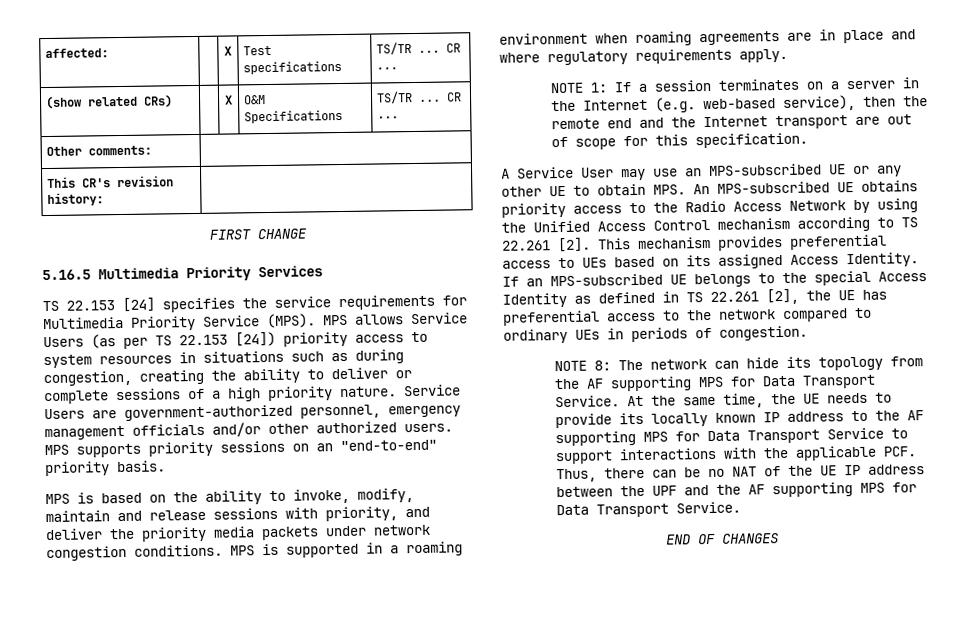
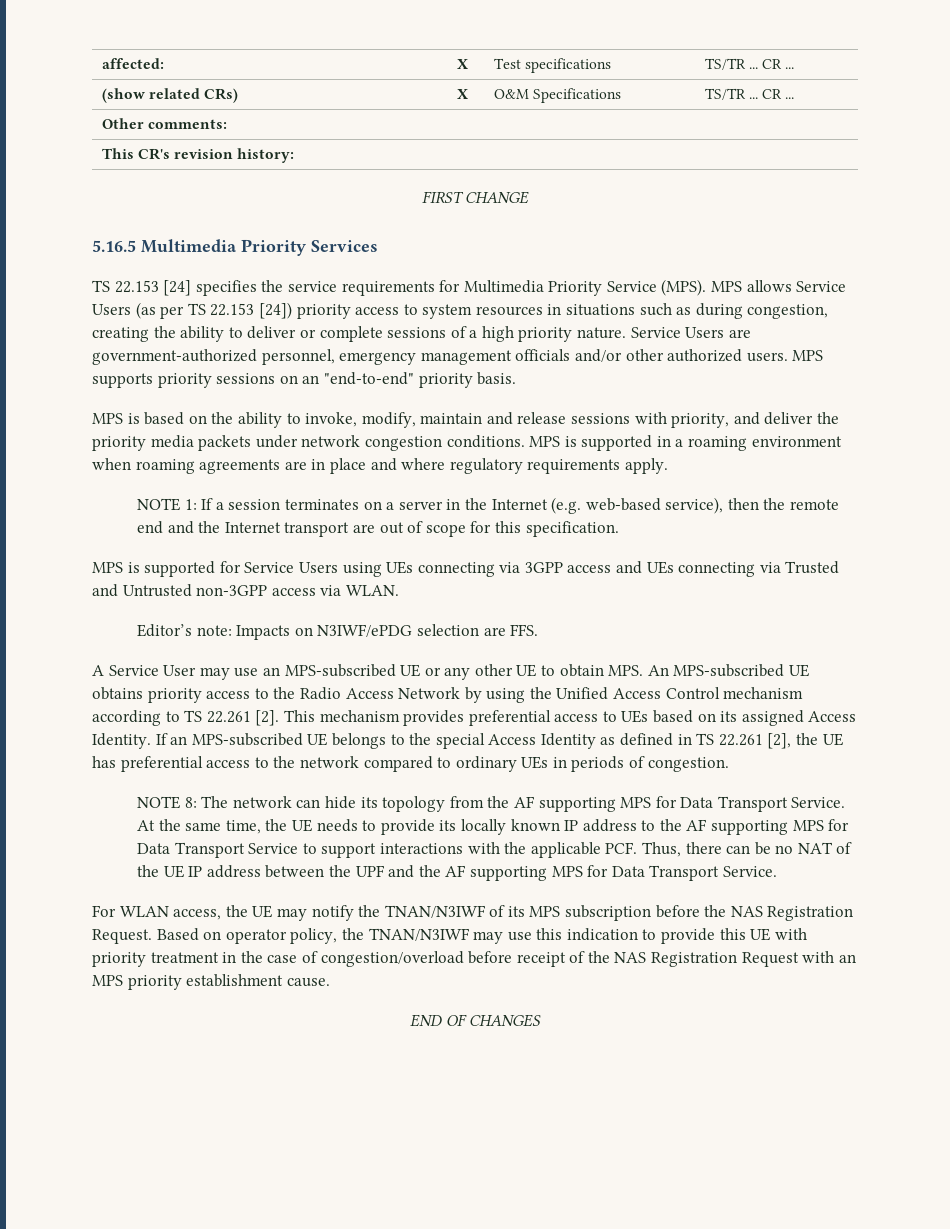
+ MPS is supported for Service Users using UEs connecting via 3GPP access and UEs connecting via Trusted and Untrusted non-3GPP access via WLAN.
+ Editor’s note: Impacts on N3IWF/ePDG selection are FFS.
+ For WLAN access, the UE may notify the TNAN/N3IWF of its MPS subscription before the NAS Registration Request. Based on operator policy, the TNAN/N3IWF may use this indication to provide this UE with priority treatment in the case of congestion/overload before receipt of the NAS Registration Request with an MPS priority establishment cause.

